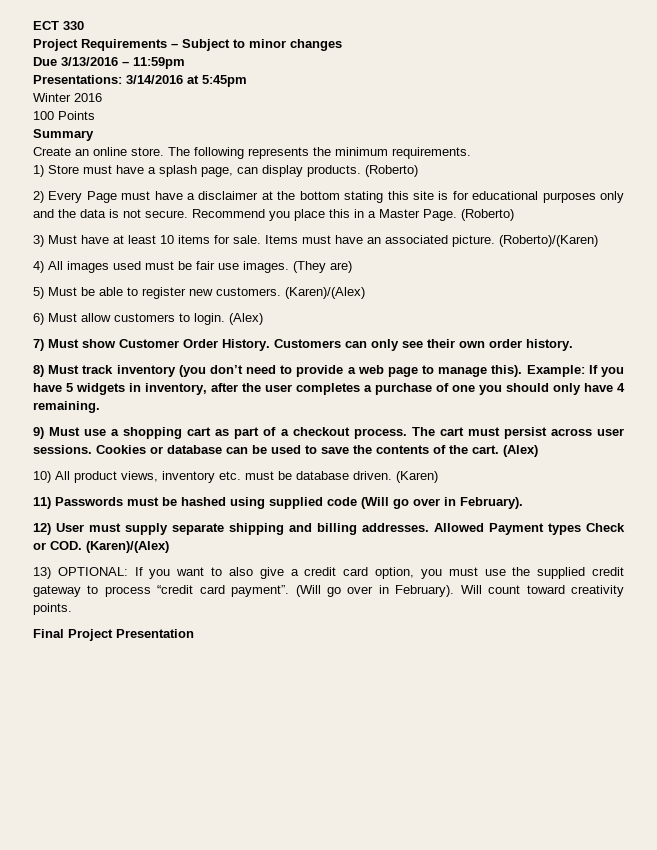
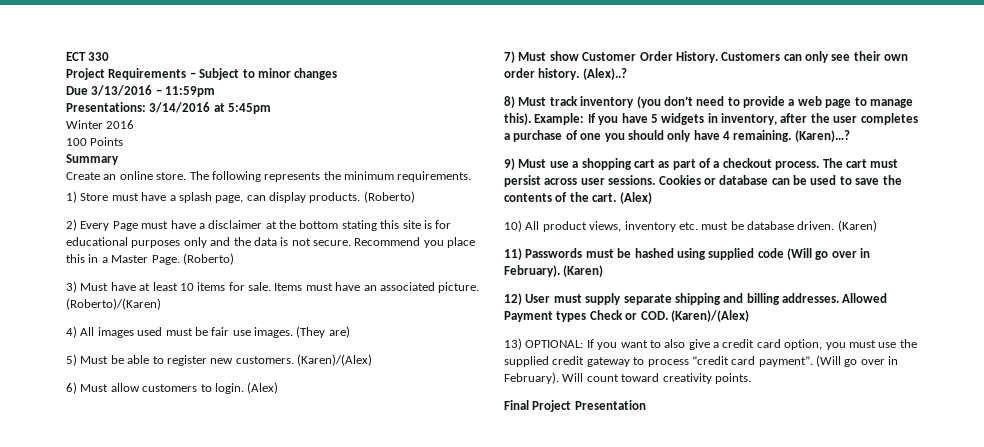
+ (Alex)..?
+ (Karen)…?
- 11) Passwords must be hashed using supplied code (Will go over in February).
+ 11) Passwords must be hashed using supplied code (Will go over in February). (Karen)

